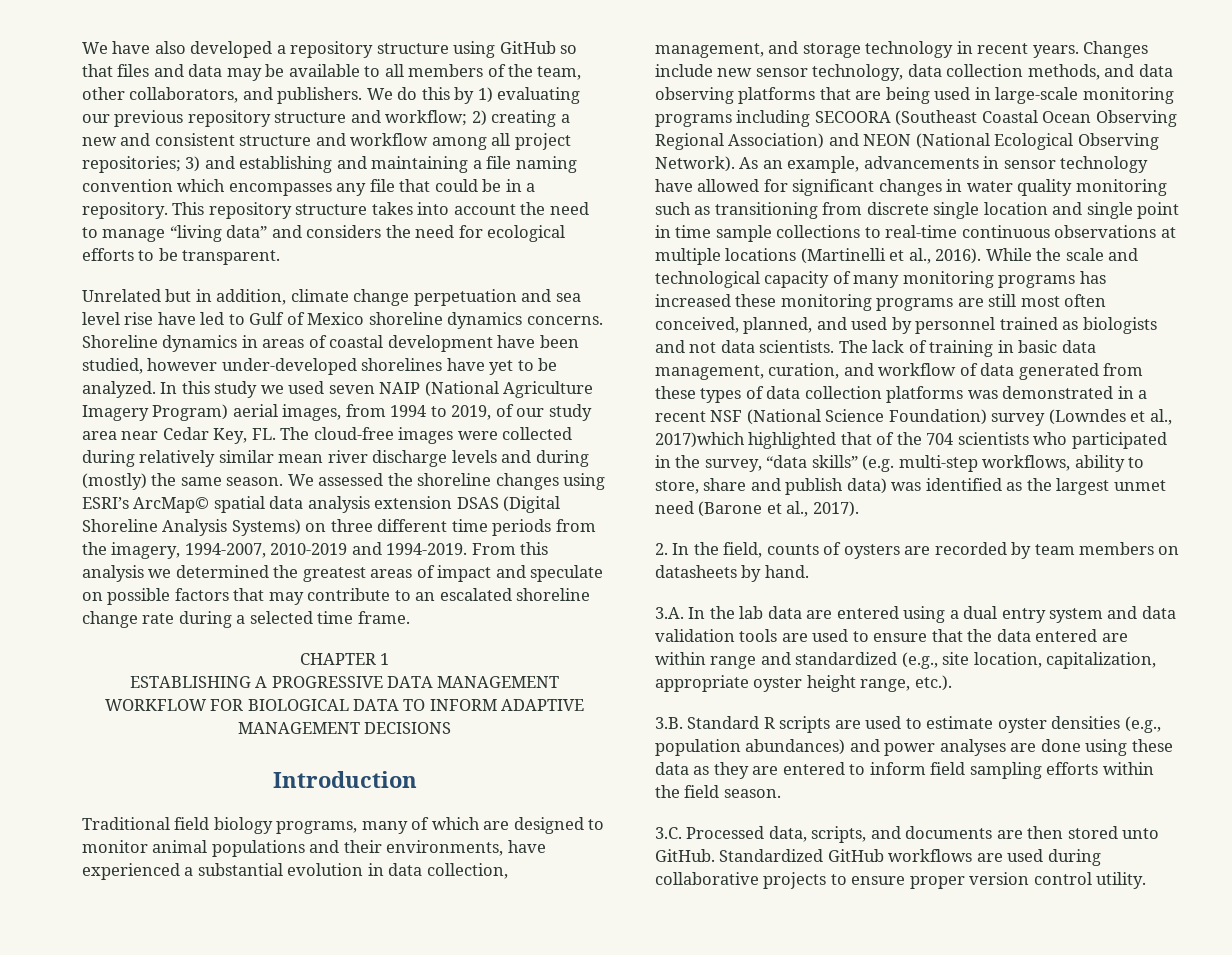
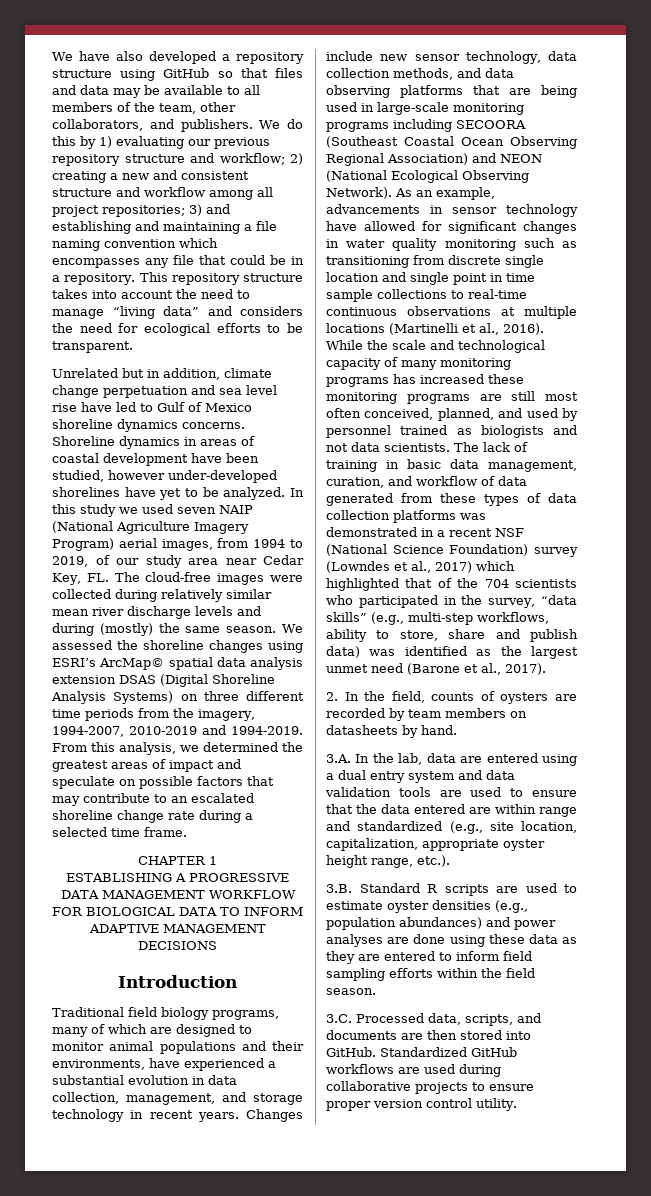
- From this analysis we determined the greatest areas of impact and speculate on possible factors that may contribute to an escalated shoreline change rate during a selected time frame.
+ From this analysis, we determined the greatest areas of impact and speculate on possible factors that may contribute to an escalated shoreline change rate during a selected time frame.
- The lack of training in basic data management, curation, and workflow of data generated from these types of data collection platforms was demonstrated in a recent NSF (National Science Foundation) survey (Lowndes et al., 2017)which highlighted that of the 704 scientists who participated in the survey, “data skills” (e.g. multi-step workflows, ability to store, share and publish data) was identified as the largest unmet need (Barone et al., 2017).
+ The lack of training in basic data management, curation, and workflow of data generated from these types of data collection platforms was demonstrated in a recent NSF (National Science Foundation) survey (Lowndes et al., 2017) which highlighted that of the 704 scientists who participated in the survey, “data skills” (e.g., multi-step workflows, ability to store, share and publish data) was identified as the largest unmet need (Barone et al., 2017).
- 3.A. In the lab data are entered using a dual entry system and data validation tools are used to ensure that the data entered are within range and standardized (e.g., site location, capitalization, appropriate oyster height range, etc.).
+ 3.A. In the lab, data are entered using a dual entry system and data validation tools are used to ensure that the data entered are within range and standardized (e.g., site location, capitalization, appropriate oyster height range, etc.).
- 3.C. Processed data, scripts, and documents are then stored unto GitHub.
+ 3.C. Processed data, scripts, and documents are then stored into GitHub.

